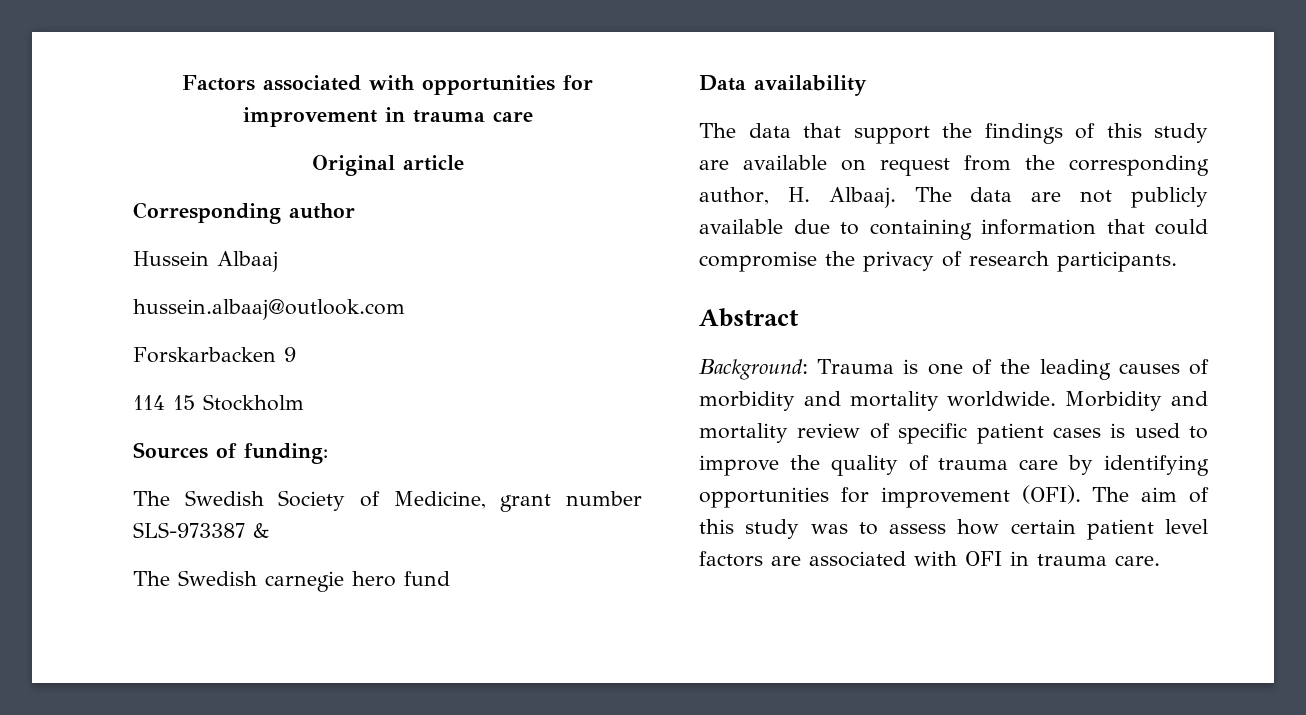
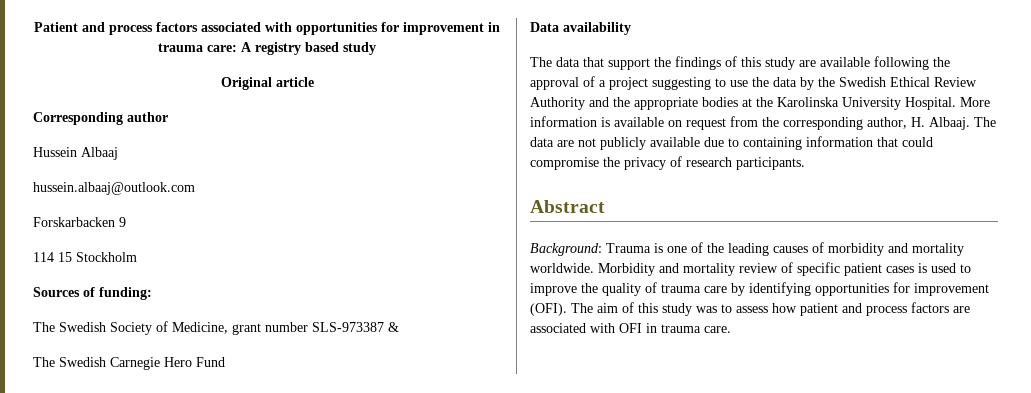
- Factors associated with opportunities for improvement in trauma care
+ Patient and process factors associated with opportunities for improvement in trauma care: A registry based study
- The Swedish carnegie hero fund
+ The Swedish Carnegie Hero Fund
- The data that support the findings of this study are available on request from the corresponding author, H. Albaaj.
+ The data that support the findings of this study are available following the approval of a project suggesting to use the data by the Swedish Ethical Review Authority and the appropriate bodies at the Karolinska University Hospital. More information is available on request from the corresponding author, H. Albaaj.
- The aim of this study was to assess how certain patient level factors are associated with OFI in trauma care.
+ The aim of this study was to assess how patient and process factors are associated with OFI in trauma care.

